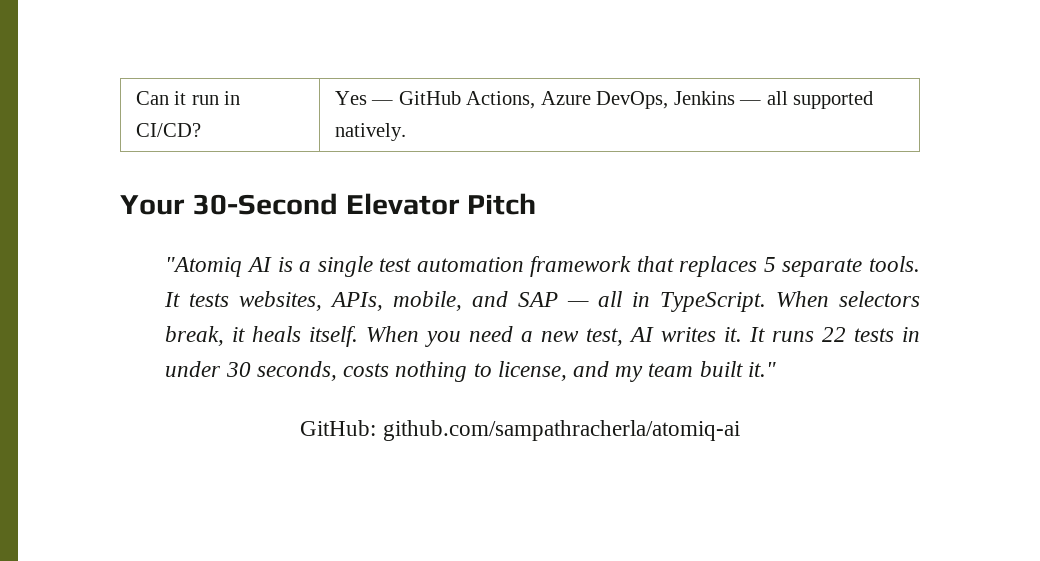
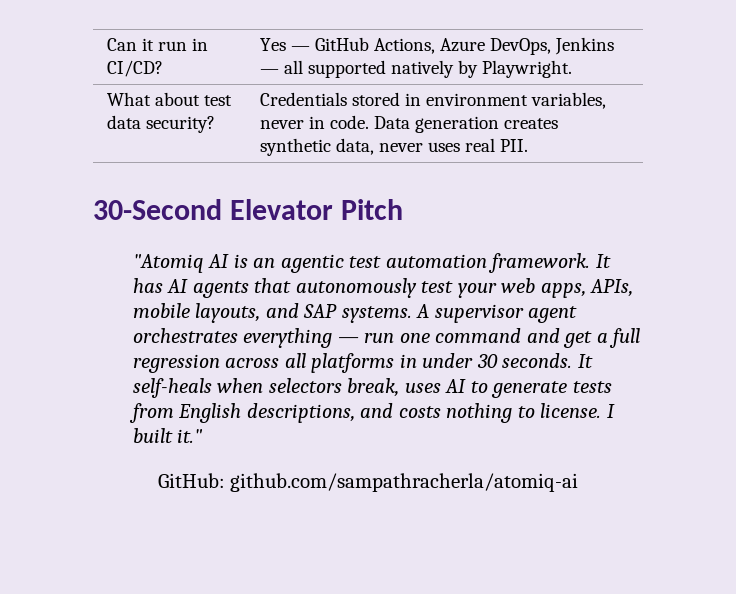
- Can it run in CI/CD? | Yes — GitHub Actions, Azure DevOps, Jenkins — all supported natively.
- Your 30-Second Elevator Pitch
+ Can it run in CI/CD? | Yes — GitHub Actions, Azure DevOps, Jenkins — all supported natively by Playwright.
+ What about test data security? | Credentials stored in environment variables, never in code. Data generation creates synthetic data, never uses real PII.
+ 30-Second Elevator Pitch
- "Atomiq AI is a single test automation framework that replaces 5 separate tools. It tests websites, APIs, mobile, and SAP — all in TypeScript. When selectors break, it heals itself. When you need a new test, AI writes it. It runs 22 tests in under 30 seconds, costs nothing to license, and my team built it."
+ "Atomiq AI is an agentic test automation framework. It has AI agents that autonomously test your web apps, APIs, mobile layouts, and SAP systems. A supervisor agent orchestrates everything — run one command and get a full regression across all platforms in under 30 seconds. It self-heals when selectors break, uses AI to generate tests from English descriptions, and costs nothing to license. I built it."

